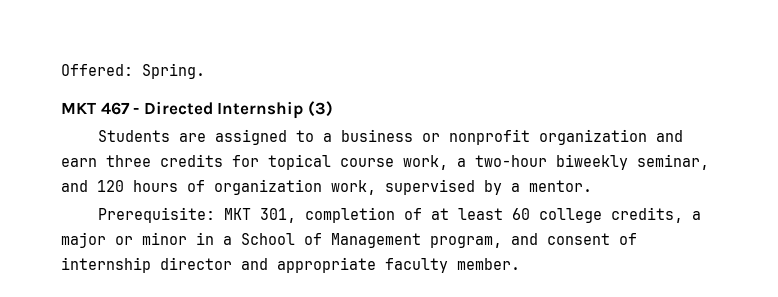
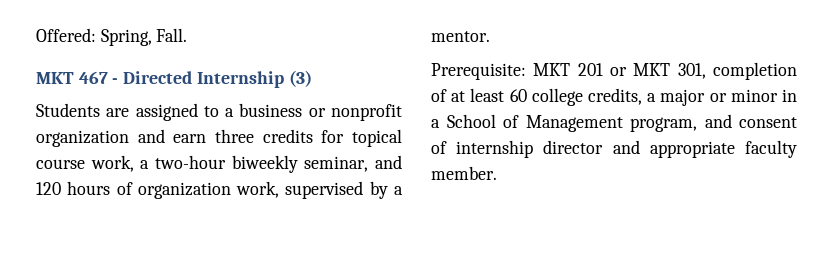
- Offered: Spring.
+ Offered: Spring, Fall.
- Prerequisite: MKT 301, completion of at least 60 college credits, a major or minor in a School of Management program, and consent of internship director and appropriate faculty member.
+ Prerequisite: MKT 201 or MKT 301, completion of at least 60 college credits, a major or minor in a School of Management program, and consent of internship director and appropriate faculty member.

